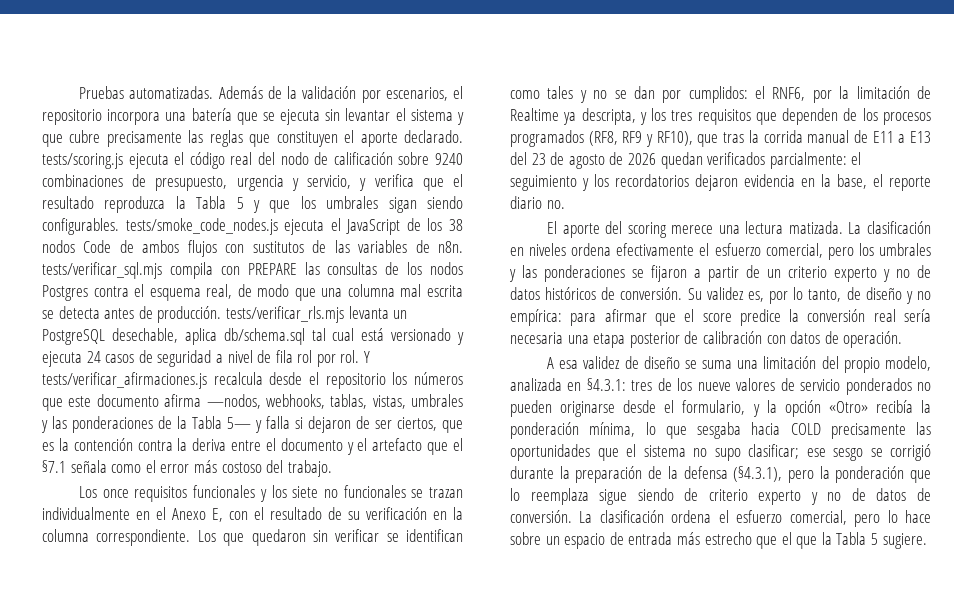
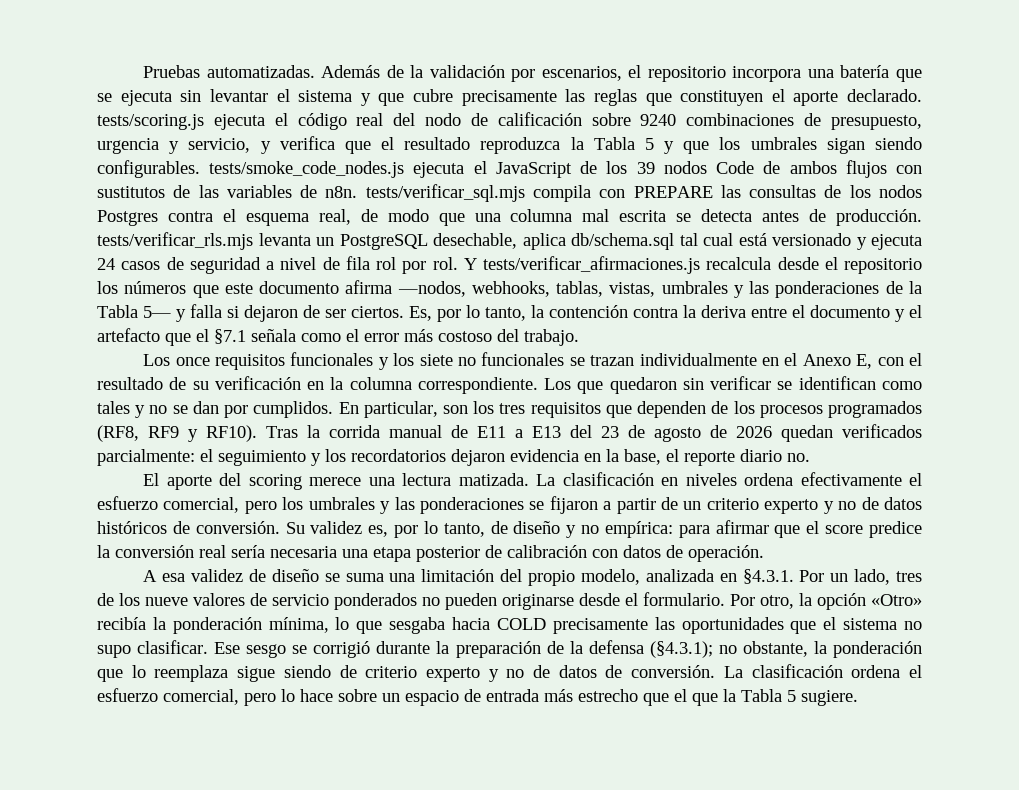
- Además de la validación por escenarios, el repositorio incorpora una batería que se ejecuta sin levantar el sistema y que cubre precisamente las reglas que constituyen el aporte declarado. tests/scoring.js ejecuta el código real del nodo de calificación sobre 9240 combinaciones de presupuesto, urgencia y servicio, y verifica que el resultado reproduzca la Tabla 5 y que los umbrales sigan siendo configurables. tests/smoke_code_nodes.js ejecuta el JavaScript de los 38 nodos Code de ambos flujos con sustitutos de las variables de n8n. tests/verificar_sql.mjs compila con PREPARE las consultas de los nodos Postgres contra el esquema real, de modo que una columna mal escrita se detecta antes de producción. tests/verificar_rls.mjs levanta un PostgreSQL desechable, aplica db/schema.sql tal cual está versionado y ejecuta 24 casos de seguridad a nivel de fila rol por rol.
+ Además de la validación por escenarios, el repositorio incorpora una batería que se ejecuta sin levantar el sistema y que cubre precisamente las reglas que constituyen el aporte declarado. tests/scoring.js ejecuta el código real del nodo de calificación sobre 9240 combinaciones de presupuesto, urgencia y servicio, y verifica que el resultado reproduzca la Tabla 5 y que los umbrales sigan siendo configurables. tests/smoke_code_nodes.js ejecuta el JavaScript de los 39 nodos Code de ambos flujos con sustitutos de las variables de n8n. tests/verificar_sql.mjs compila con PREPARE las consultas de los nodos Postgres contra el esquema real, de modo que una columna mal escrita se detecta antes de producción. tests/verificar_rls.mjs levanta un PostgreSQL desechable, aplica db/schema.sql tal cual está versionado y ejecuta 24 casos de seguridad a nivel de fila rol por rol.
- Y tests/verificar_afirmaciones.js recalcula desde el repositorio los números que este documento afirma —nodos, webhooks, tablas, vistas, umbrales y las ponderaciones de la Tabla 5— y falla si dejaron de ser ciertos, que es la contención contra la deriva entre el documento y el artefacto que el §7.1 señala como el error más costoso del trabajo.
+ Y tests/verificar_afirmaciones.js recalcula desde el repositorio los números que este documento afirma —nodos, webhooks, tablas, vistas, umbrales y las ponderaciones de la Tabla 5— y falla si dejaron de ser ciertos. Es, por lo tanto, la contención contra la deriva entre el documento y el artefacto que el §7.1 señala como el error más costoso del trabajo.
- Los que quedaron sin verificar se identifican como tales y no se dan por cumplidos: el RNF6, por la limitación de Realtime ya descripta, y los tres requisitos que dependen de los procesos programados (RF8, RF9 y RF10), que tras la corrida manual de E11 a E13 del 23 de agosto de 2026 quedan verificados parcialmente: el seguimiento y los recordatorios dejaron evidencia en la base, el reporte diario no.
+ Los que quedaron sin verificar se identifican como tales y no se dan por cumplidos. En particular, son los tres requisitos que dependen de los procesos programados (RF8, RF9 y RF10). Tras la corrida manual de E11 a E13 del 23 de agosto de 2026 quedan verificados parcialmente: el seguimiento y los recordatorios dejaron evidencia en la base, el reporte diario no.
- A esa validez de diseño se suma una limitación del propio modelo, analizada en §4.3.1: tres de los nueve valores de servicio ponderados no pueden originarse desde el formulario, y la opción «Otro» recibía la ponderación mínima, lo que sesgaba hacia COLD precisamente las oportunidades que el sistema no supo clasificar; ese sesgo se corrigió durante la preparación de la defensa (§4.3.1), pero la ponderación que lo reemplaza sigue siendo de criterio experto y no de datos de conversión.
+ A esa validez de diseño se suma una limitación del propio modelo, analizada en §4.3.1. Por un lado, tres de los nueve valores de servicio ponderados no pueden originarse desde el formulario. Por otro, la opción «Otro» recibía la ponderación mínima, lo que sesgaba hacia COLD precisamente las oportunidades que el sistema no supo clasificar. Ese sesgo se corrigió durante la preparación de la defensa (§4.3.1); no obstante, la ponderación que lo reemplaza sigue siendo de criterio experto y no de datos de conversión.

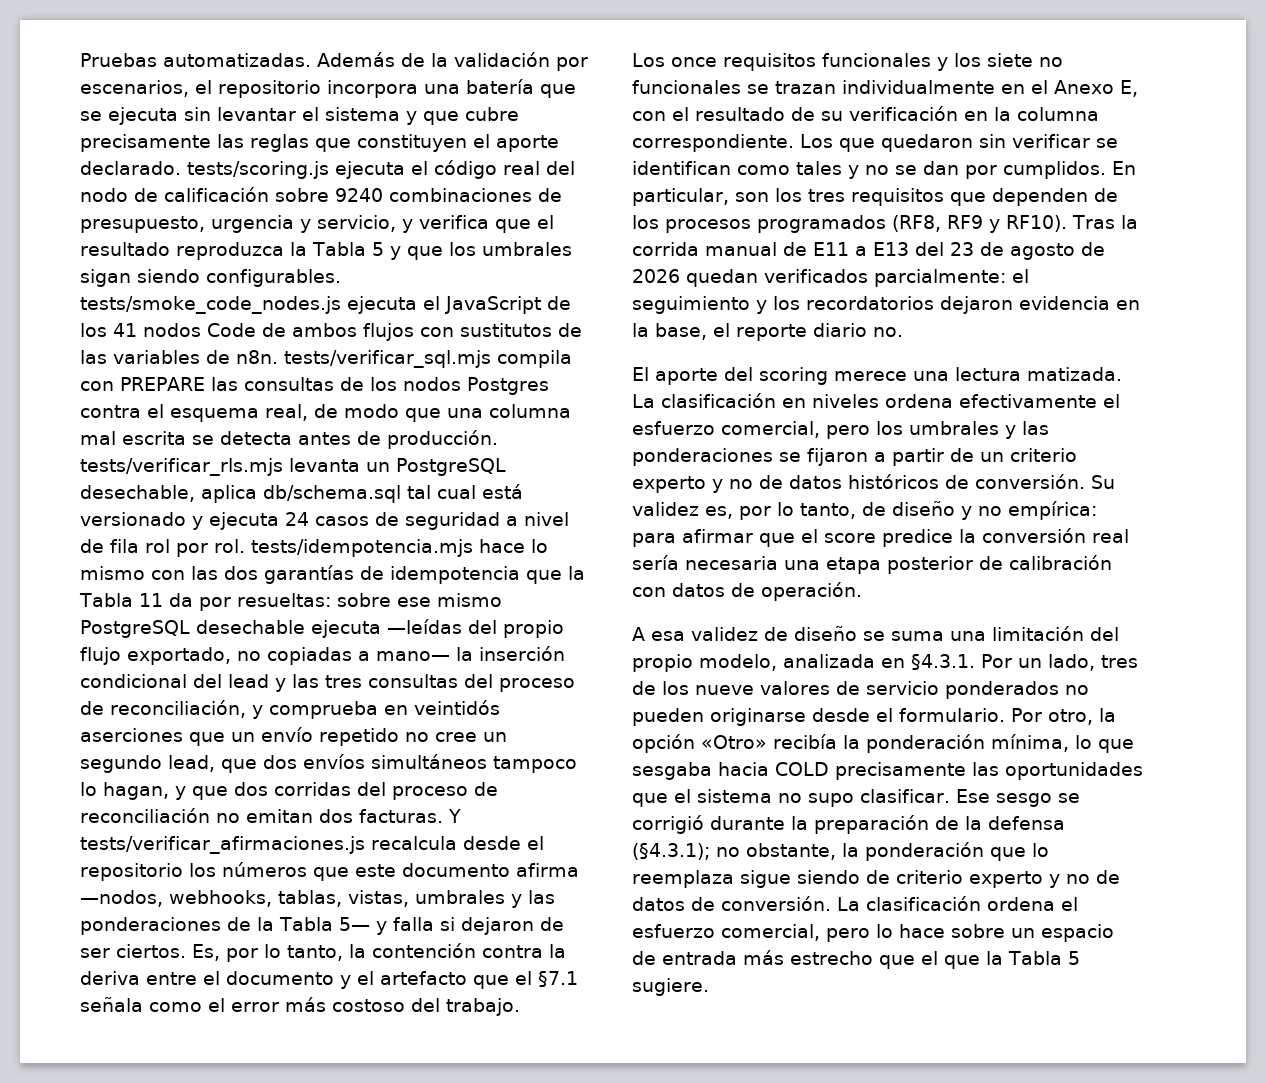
- Además de la validación por escenarios, el repositorio incorpora una batería que se ejecuta sin levantar el sistema y que cubre precisamente las reglas que constituyen el aporte declarado. tests/scoring.js ejecuta el código real del nodo de calificación sobre 9240 combinaciones de presupuesto, urgencia y servicio, y verifica que el resultado reproduzca la Tabla 5 y que los umbrales sigan siendo configurables. tests/smoke_code_nodes.js ejecuta el JavaScript de los 39 nodos Code de ambos flujos con sustitutos de las variables de n8n. tests/verificar_sql.mjs compila con PREPARE las consultas de los nodos Postgres contra el esquema real, de modo que una columna mal escrita se detecta antes de producción. tests/verificar_rls.mjs levanta un PostgreSQL desechable, aplica db/schema.sql tal cual está versionado y ejecuta 24 casos de seguridad a nivel de fila rol por rol.
+ Además de la validación por escenarios, el repositorio incorpora una batería que se ejecuta sin levantar el sistema y que cubre precisamente las reglas que constituyen el aporte declarado. tests/scoring.js ejecuta el código real del nodo de calificación sobre 9240 combinaciones de presupuesto, urgencia y servicio, y verifica que el resultado reproduzca la Tabla 5 y que los umbrales sigan siendo configurables. tests/smoke_code_nodes.js ejecuta el JavaScript de los 41 nodos Code de ambos flujos con sustitutos de las variables de n8n. tests/verificar_sql.mjs compila con PREPARE las consultas de los nodos Postgres contra el esquema real, de modo que una columna mal escrita se detecta antes de producción. tests/verificar_rls.mjs levanta un PostgreSQL desechable, aplica db/schema.sql tal cual está versionado y ejecuta 24 casos de seguridad a nivel de fila rol por rol. tests/idempotencia.mjs hace lo mismo con las dos garantías de idempotencia que la Tabla 11 da por resueltas: sobre ese mismo PostgreSQL desechable ejecuta —leídas del propio flujo exportado, no copiadas a mano— la inserción condicional del lead y las tres consultas del proceso de reconciliación, y comprueba en veintidós aserciones que un envío repetido no cree un segundo lead, que dos envíos simultáneos tampoco lo hagan, y que dos corridas del proceso de reconciliación no emitan dos facturas.

